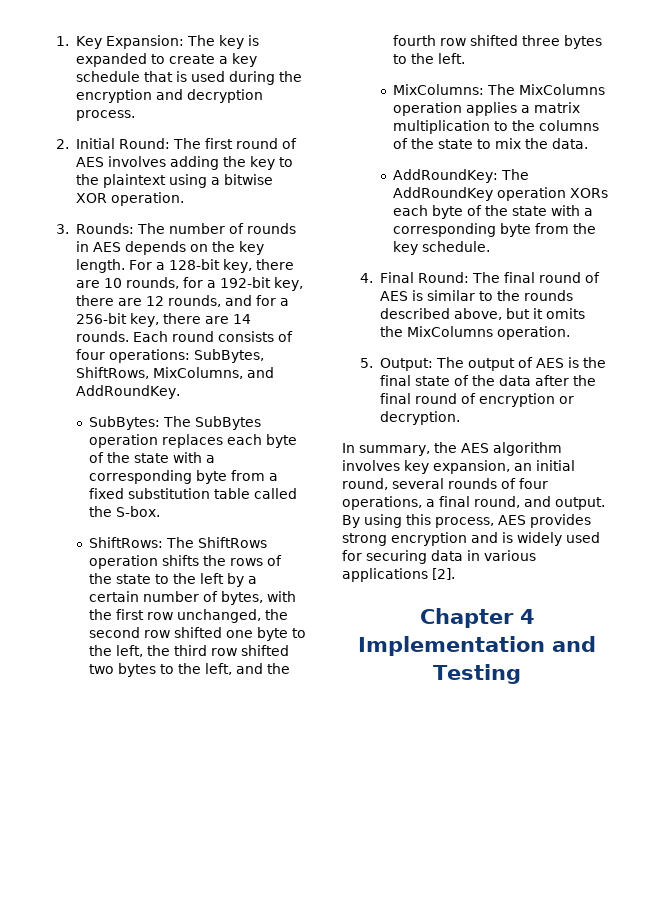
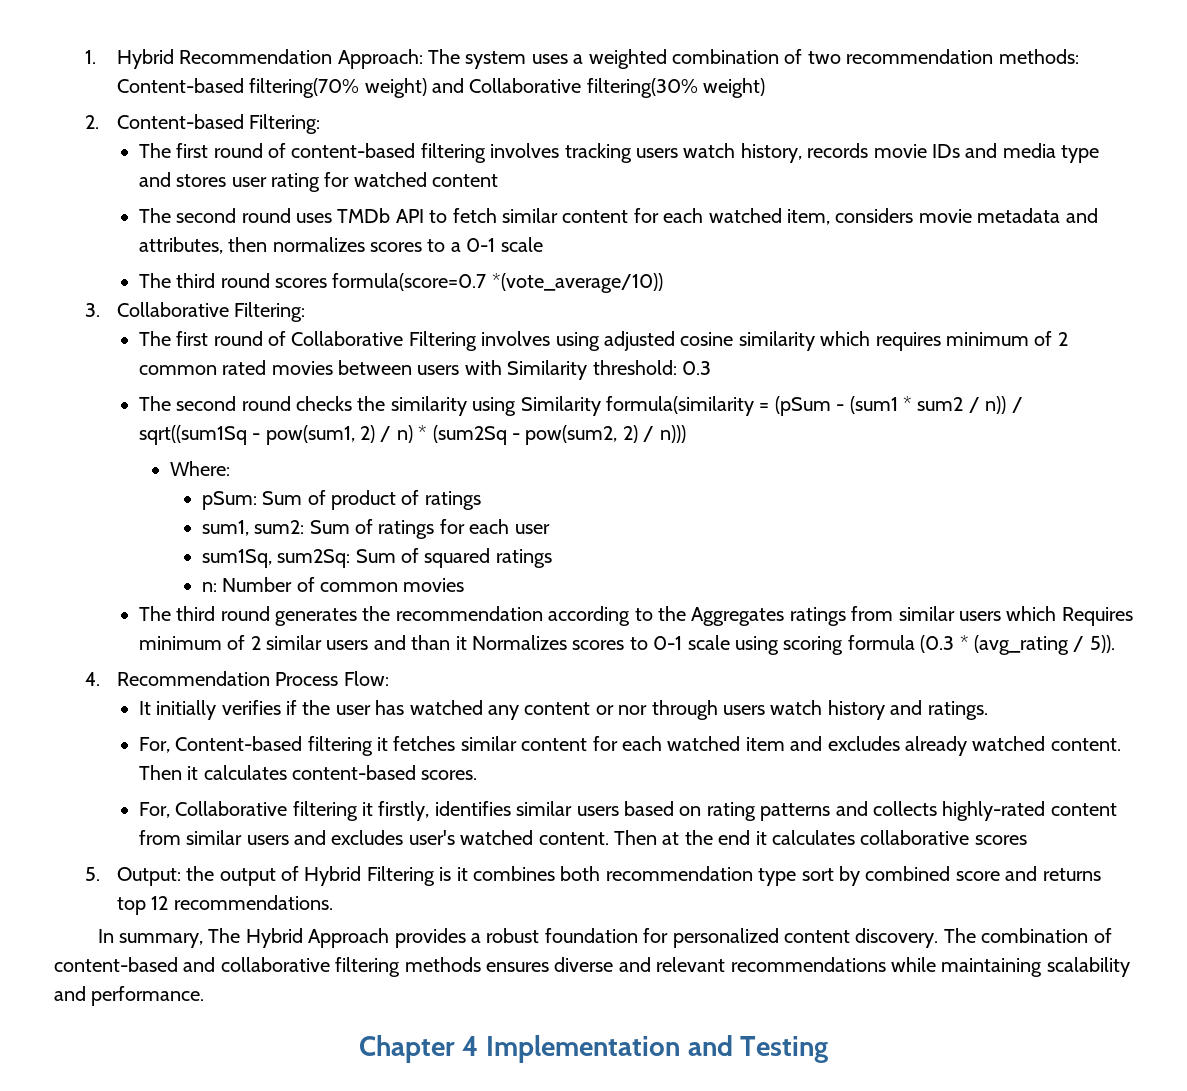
- 1. Key Expansion: The key is expanded to create a key schedule that is used during the encryption and decryption process.
+ 1. Hybrid Recommendation Approach: The system uses a weighted combination of two recommendation methods: Content-based filtering(70% weight) and Collaborative filtering(30% weight)
- 2. Initial Round: The first round of AES involves adding the key to the plaintext using a bitwise XOR operation.
- 3. Rounds: The number of rounds in AES depends on the key length. For a 128-bit key, there are 10 rounds, for a 192-bit key, there are 12 rounds, and for a 256-bit key, there are 14 rounds. Each round consists of four operations: SubBytes, ShiftRows, MixColumns, and AddRoundKey.
- SubBytes: The SubBytes operation replaces each byte of the state with a corresponding byte from a fixed substitution table called the S-box.
- ShiftRows: The ShiftRows operation shifts the rows of the state to the left by a certain number of bytes, with the first row unchanged, the second row shifted one byte to the left, the third row shifted two bytes to the left, and the fourth row shifted three bytes to the left.
- MixColumns: The MixColumns operation applies a matrix multiplication to the columns of the state to mix the data.
- AddRoundKey: The AddRoundKey operation XORs each byte of the state with a corresponding byte from the key schedule.
- 4. Final Round: The final round of AES is similar to the rounds described above, but it omits the MixColumns operation.
+ 2. Content-based Filtering:
+ The first round of content-based filtering involves tracking users watch history, records movie IDs and media type and stores user rating for watched content
+ The second round uses TMDb API to fetch similar content for each watched item, considers movie metadata and attributes, then normalizes scores to a 0-1 scale
+ The third round scores formula(score=0.7 *(vote_average/10))
+ 3. Collaborative Filtering:
+ The first round of Collaborative Filtering involves using adjusted cosine similarity which requires minimum of 2 common rated movies between users with Similarity threshold: 0.3
+ The second round checks the similarity using Similarity formula(similarity = (pSum - (sum1 * sum2 / n)) / sqrt((sum1Sq - pow(sum1, 2) / n) * (sum2Sq - pow(sum2, 2) / n)))
+ Where:
+ pSum: Sum of product of ratings
+ sum1, sum2: Sum of ratings for each user
+ sum1Sq, sum2Sq: Sum of squared ratings
+ n: Number of common movies
+ The third round generates the recommendation according to the Aggregates ratings from similar users which Requires minimum of 2 similar users and than it Normalizes scores to 0-1 scale using scoring formula (0.3 * (avg_rating / 5)).
+ 4. Recommendation Process Flow:
+ It initially verifies if the user has watched any content or nor through users watch history and ratings.
+ For, Content-based filtering it fetches similar content for each watched item and excludes already watched content. Then it calculates content-based scores.
+ For, Collaborative filtering it firstly, identifies similar users based on rating patterns and collects highly-rated content from similar users and excludes user's watched content. Then at the end it calculates collaborative scores
- 5. Output: The output of AES is the final state of the data after the final round of encryption or decryption.
- In summary, the AES algorithm involves key expansion, an initial round, several rounds of four operations, a final round, and output. By using this process, AES provides strong encryption and is widely used for securing data in various applications [2].
+ 5. Output: the output of Hybrid Filtering is it combines both recommendation type sort by combined score and returns top 12 recommendations.
+ In summary, The Hybrid Approach provides a robust foundation for personalized content discovery. The combination of content-based and collaborative filtering methods ensures diverse and relevant recommendations while maintaining scalability and performance.

